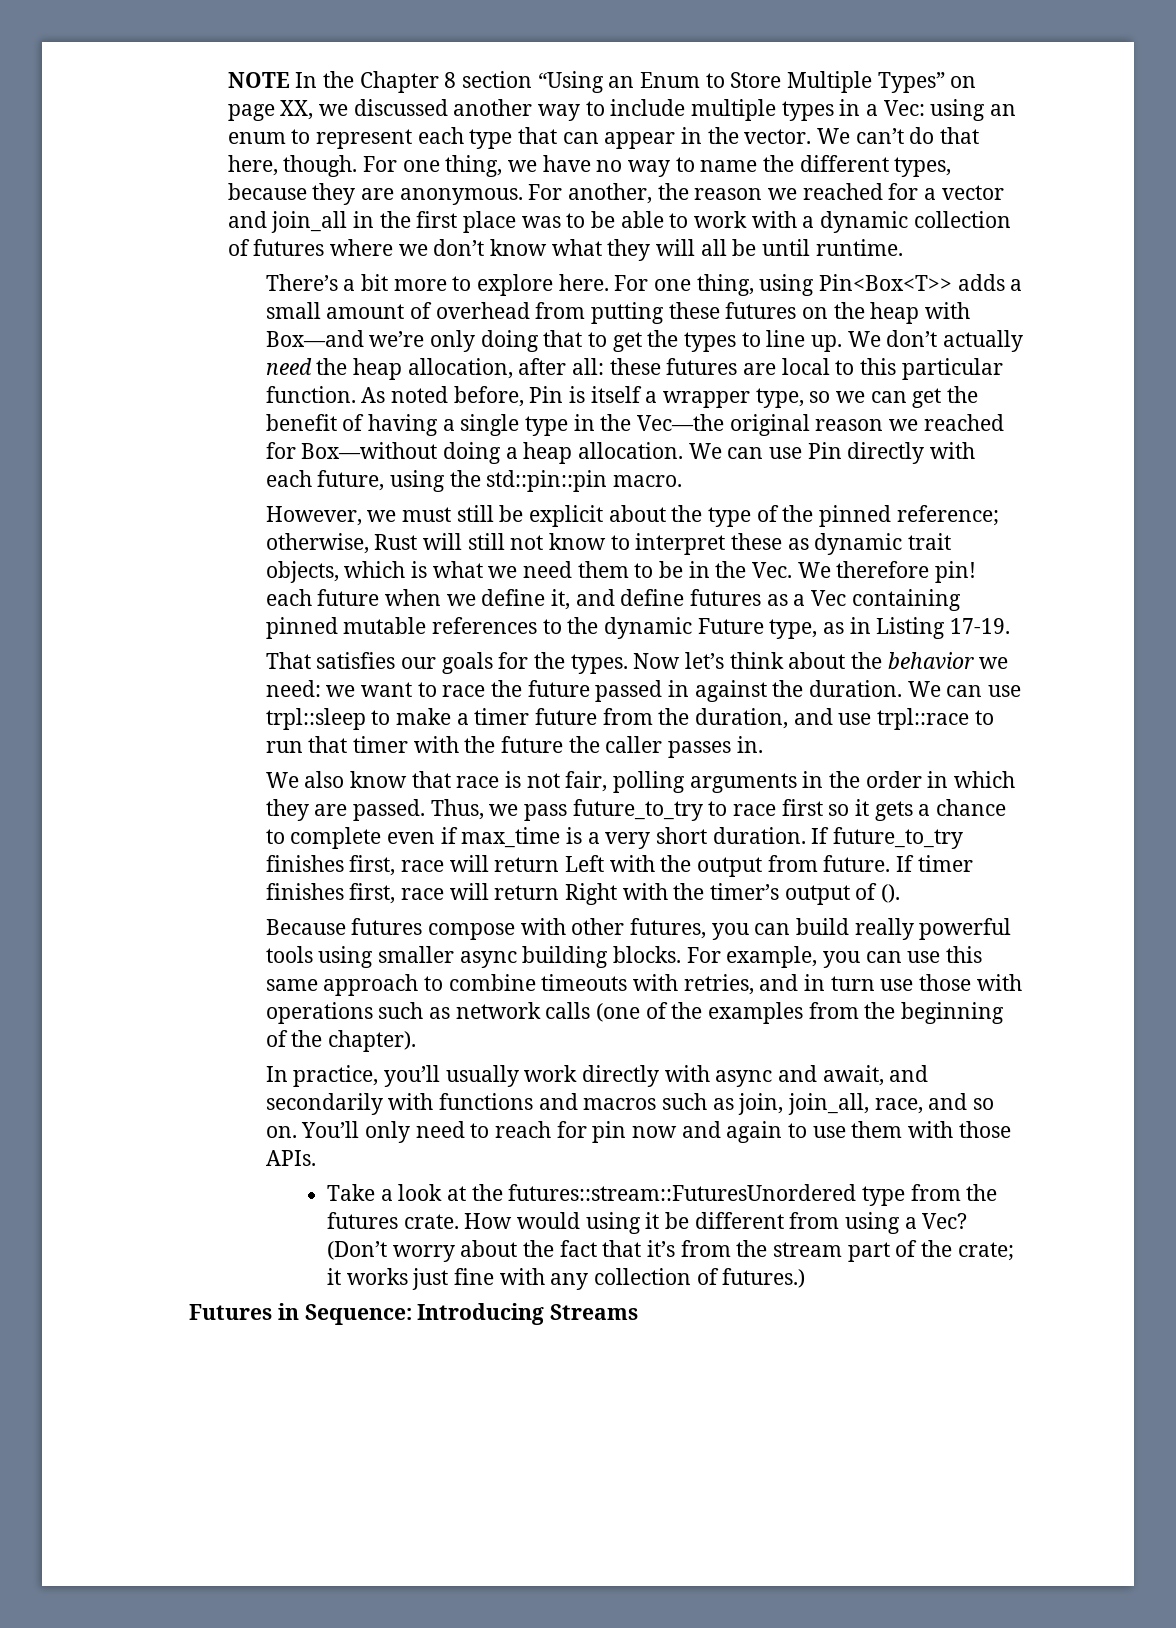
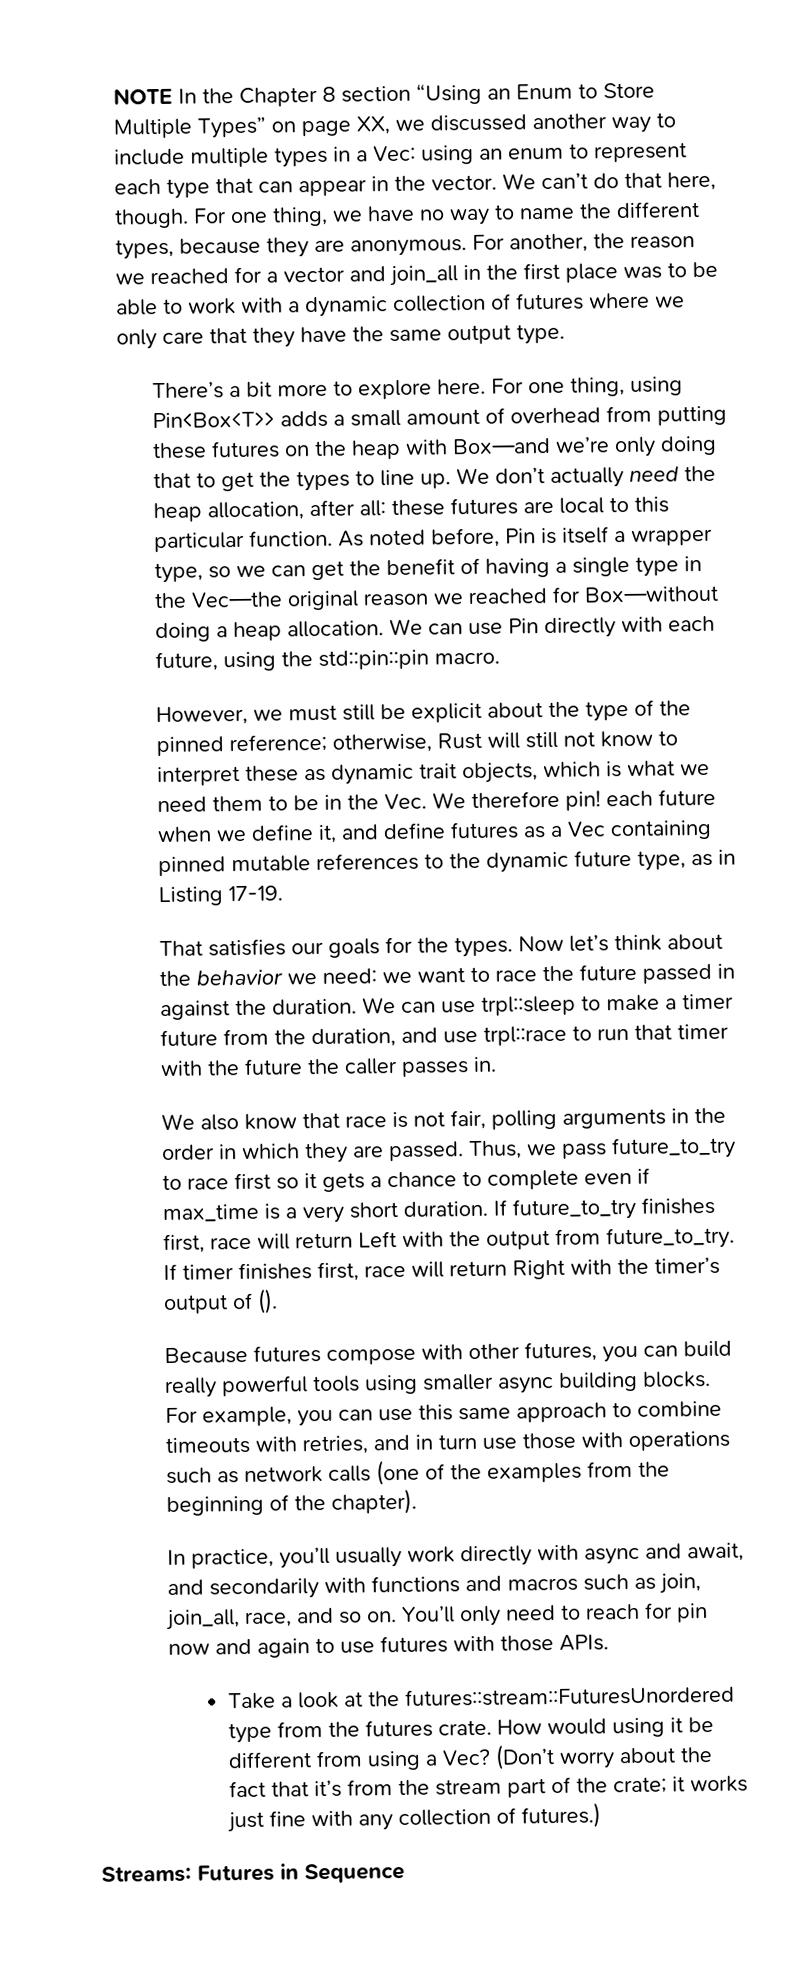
- For another, the reason we reached for a vector and join_all in the first place was to be able to work with a dynamic collection of futures where we don’t know what they will all be until runtime.
+ For another, the reason we reached for a vector and join_all in the first place was to be able to work with a dynamic collection of futures where we only care that they have the same output type.
- otherwise, Rust will still not know to interpret these as dynamic trait objects, which is what we need them to be in the Vec. We therefore pin! each future when we define it, and define futures as a Vec containing pinned mutable references to the dynamic Future type, as in Listing 17-19.
+ otherwise, Rust will still not know to interpret these as dynamic trait objects, which is what we need them to be in the Vec. We therefore pin! each future when we define it, and define futures as a Vec containing pinned mutable references to the dynamic future type, as in Listing 17-19.
- If future_to_try finishes first, race will return Left with the output from future.
+ If future_to_try finishes first, race will return Left with the output from future_to_try.
- You’ll only need to reach for pin now and again to use them with those APIs.
+ You’ll only need to reach for pin now and again to use futures with those APIs.
- Futures in Sequence: Introducing Streams
+ Streams: Futures in Sequence

